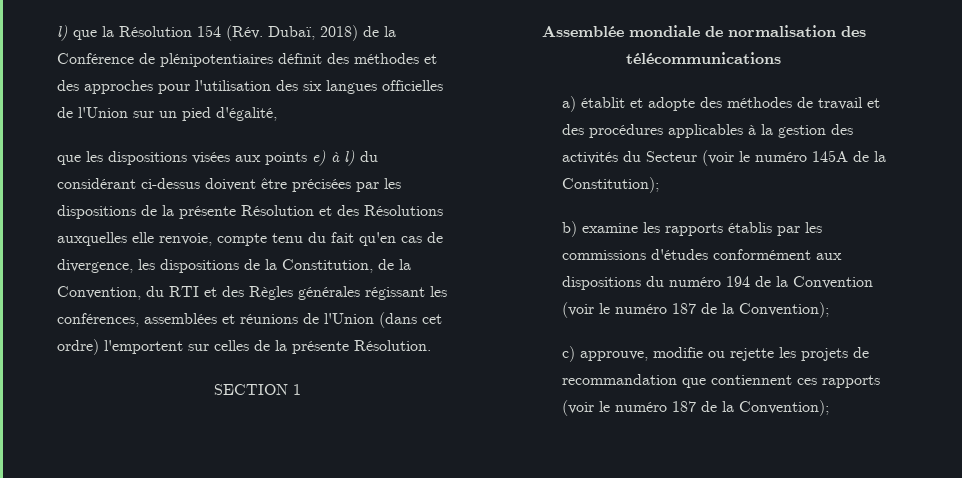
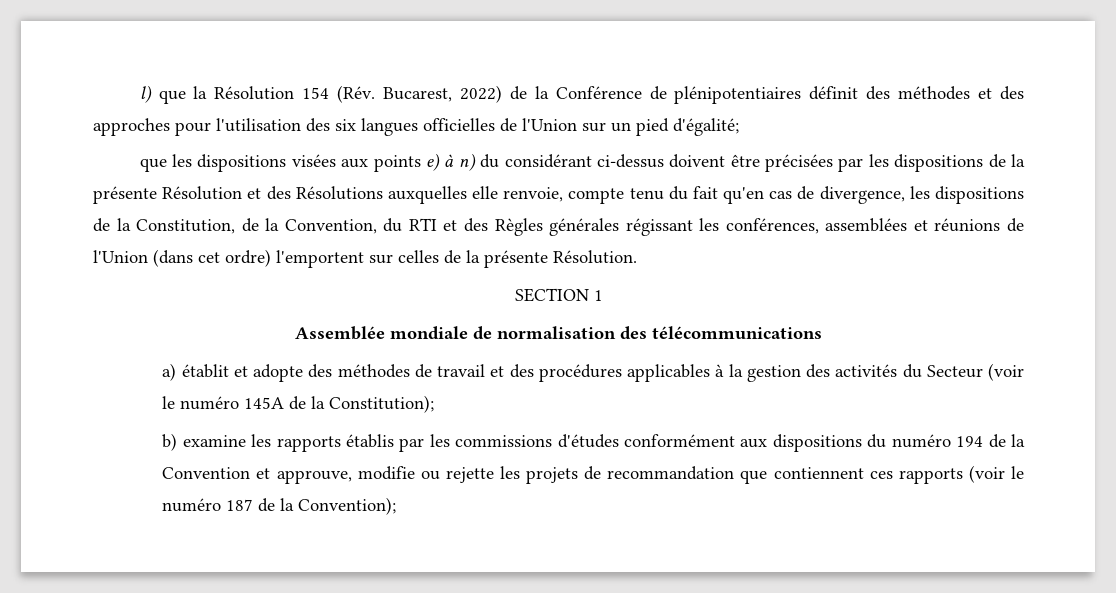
- l) que la Résolution 154 (Rév. Dubaï, 2018) de la Conférence de plénipotentiaires définit des méthodes et des approches pour l'utilisation des six langues officielles de l'Union sur un pied d'égalité,
+ l) que la Résolution 154 (Rév. Bucarest, 2022) de la Conférence de plénipotentiaires définit des méthodes et des approches pour l'utilisation des six langues officielles de l'Union sur un pied d'égalité;
- que les dispositions visées aux points e) à l) du considérant ci-dessus doivent être précisées par les dispositions de la présente Résolution et des Résolutions auxquelles elle renvoie, compte tenu du fait qu'en cas de divergence, les dispositions de la Constitution, de la Convention, du RTI et des Règles générales régissant les conférences, assemblées et réunions de l'Union (dans cet ordre) l'emportent sur celles de la présente Résolution.
+ que les dispositions visées aux points e) à n) du considérant ci-dessus doivent être précisées par les dispositions de la présente Résolution et des Résolutions auxquelles elle renvoie, compte tenu du fait qu'en cas de divergence, les dispositions de la Constitution, de la Convention, du RTI et des Règles générales régissant les conférences, assemblées et réunions de l'Union (dans cet ordre) l'emportent sur celles de la présente Résolution.
- b) examine les rapports établis par les commissions d'études conformément aux dispositions du numéro 194 de la Convention (voir le numéro 187 de la Convention);
- c) approuve, modifie ou rejette les projets de recommandation que contiennent ces rapports (voir le numéro 187 de la Convention);
+ b) examine les rapports établis par les commissions d'études conformément aux dispositions du numéro 194 de la Convention et approuve, modifie ou rejette les projets de recommandation que contiennent ces rapports (voir le numéro 187 de la Convention);

